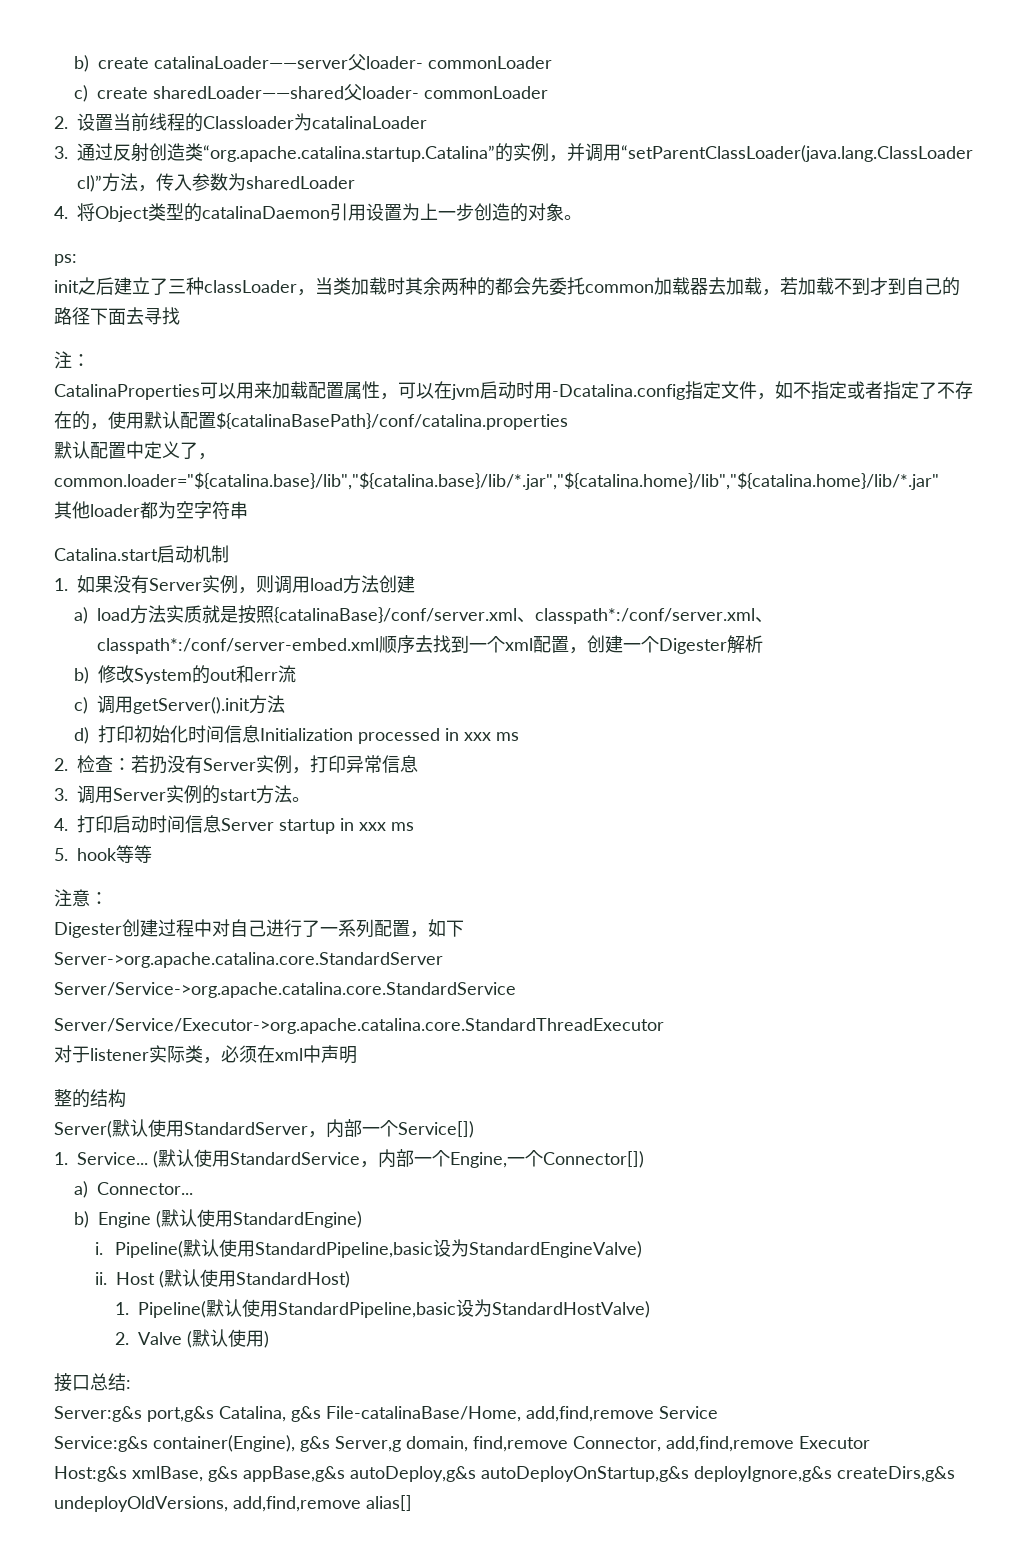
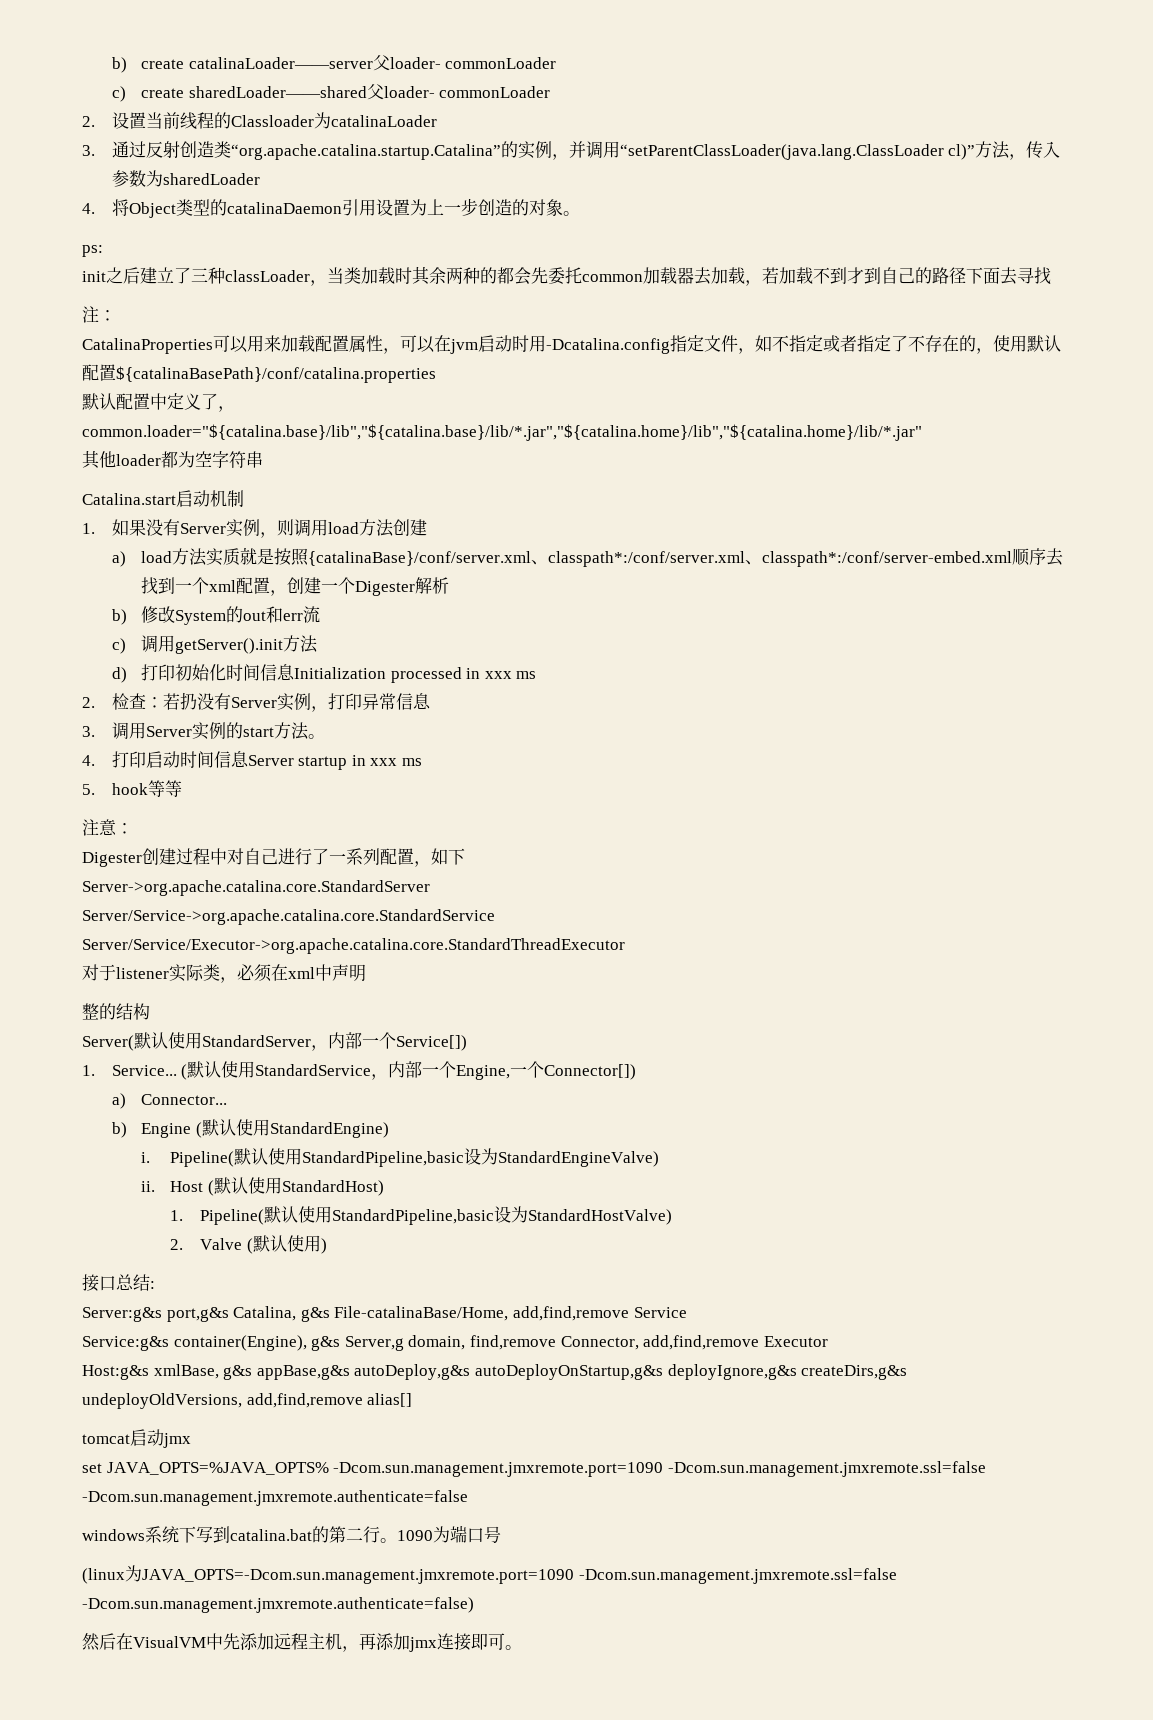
+ tomcat启动jmx
+ set JAVA_OPTS=%JAVA_OPTS% -Dcom.sun.management.jmxremote.port=1090 -Dcom.sun.management.jmxremote.ssl=false -Dcom.sun.management.jmxremote.authenticate=false
+ windows系统下写到catalina.bat的第二行。1090为端口号
+ (linux为JAVA_OPTS=-Dcom.sun.management.jmxremote.port=1090 -Dcom.sun.management.jmxremote.ssl=false -Dcom.sun.management.jmxremote.authenticate=false)
+ 然后在VisualVM中先添加远程主机，再添加jmx连接即可。

